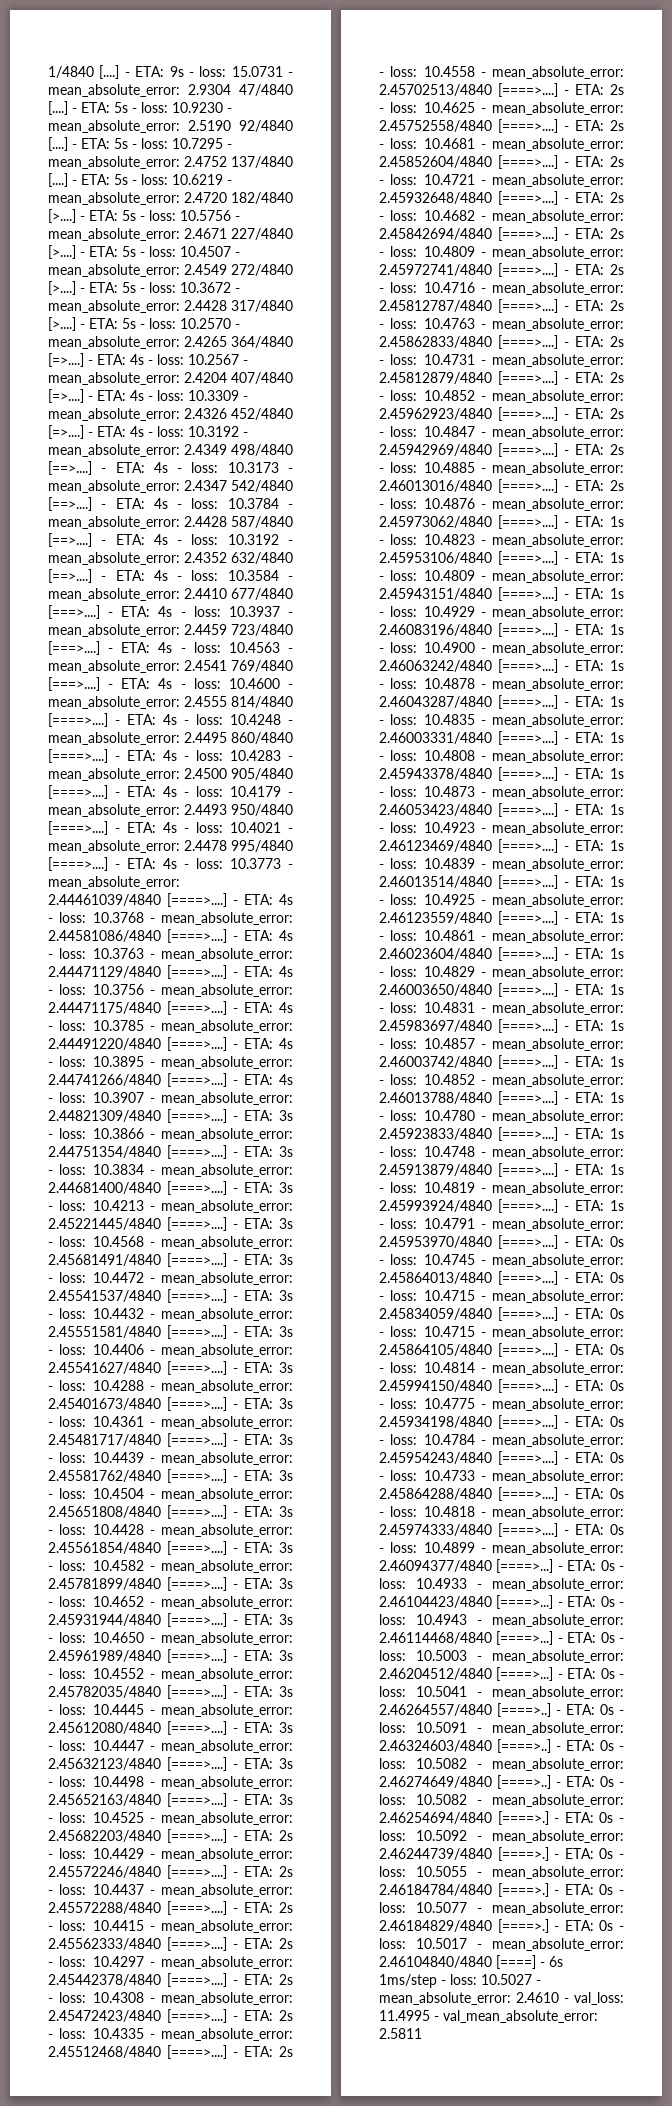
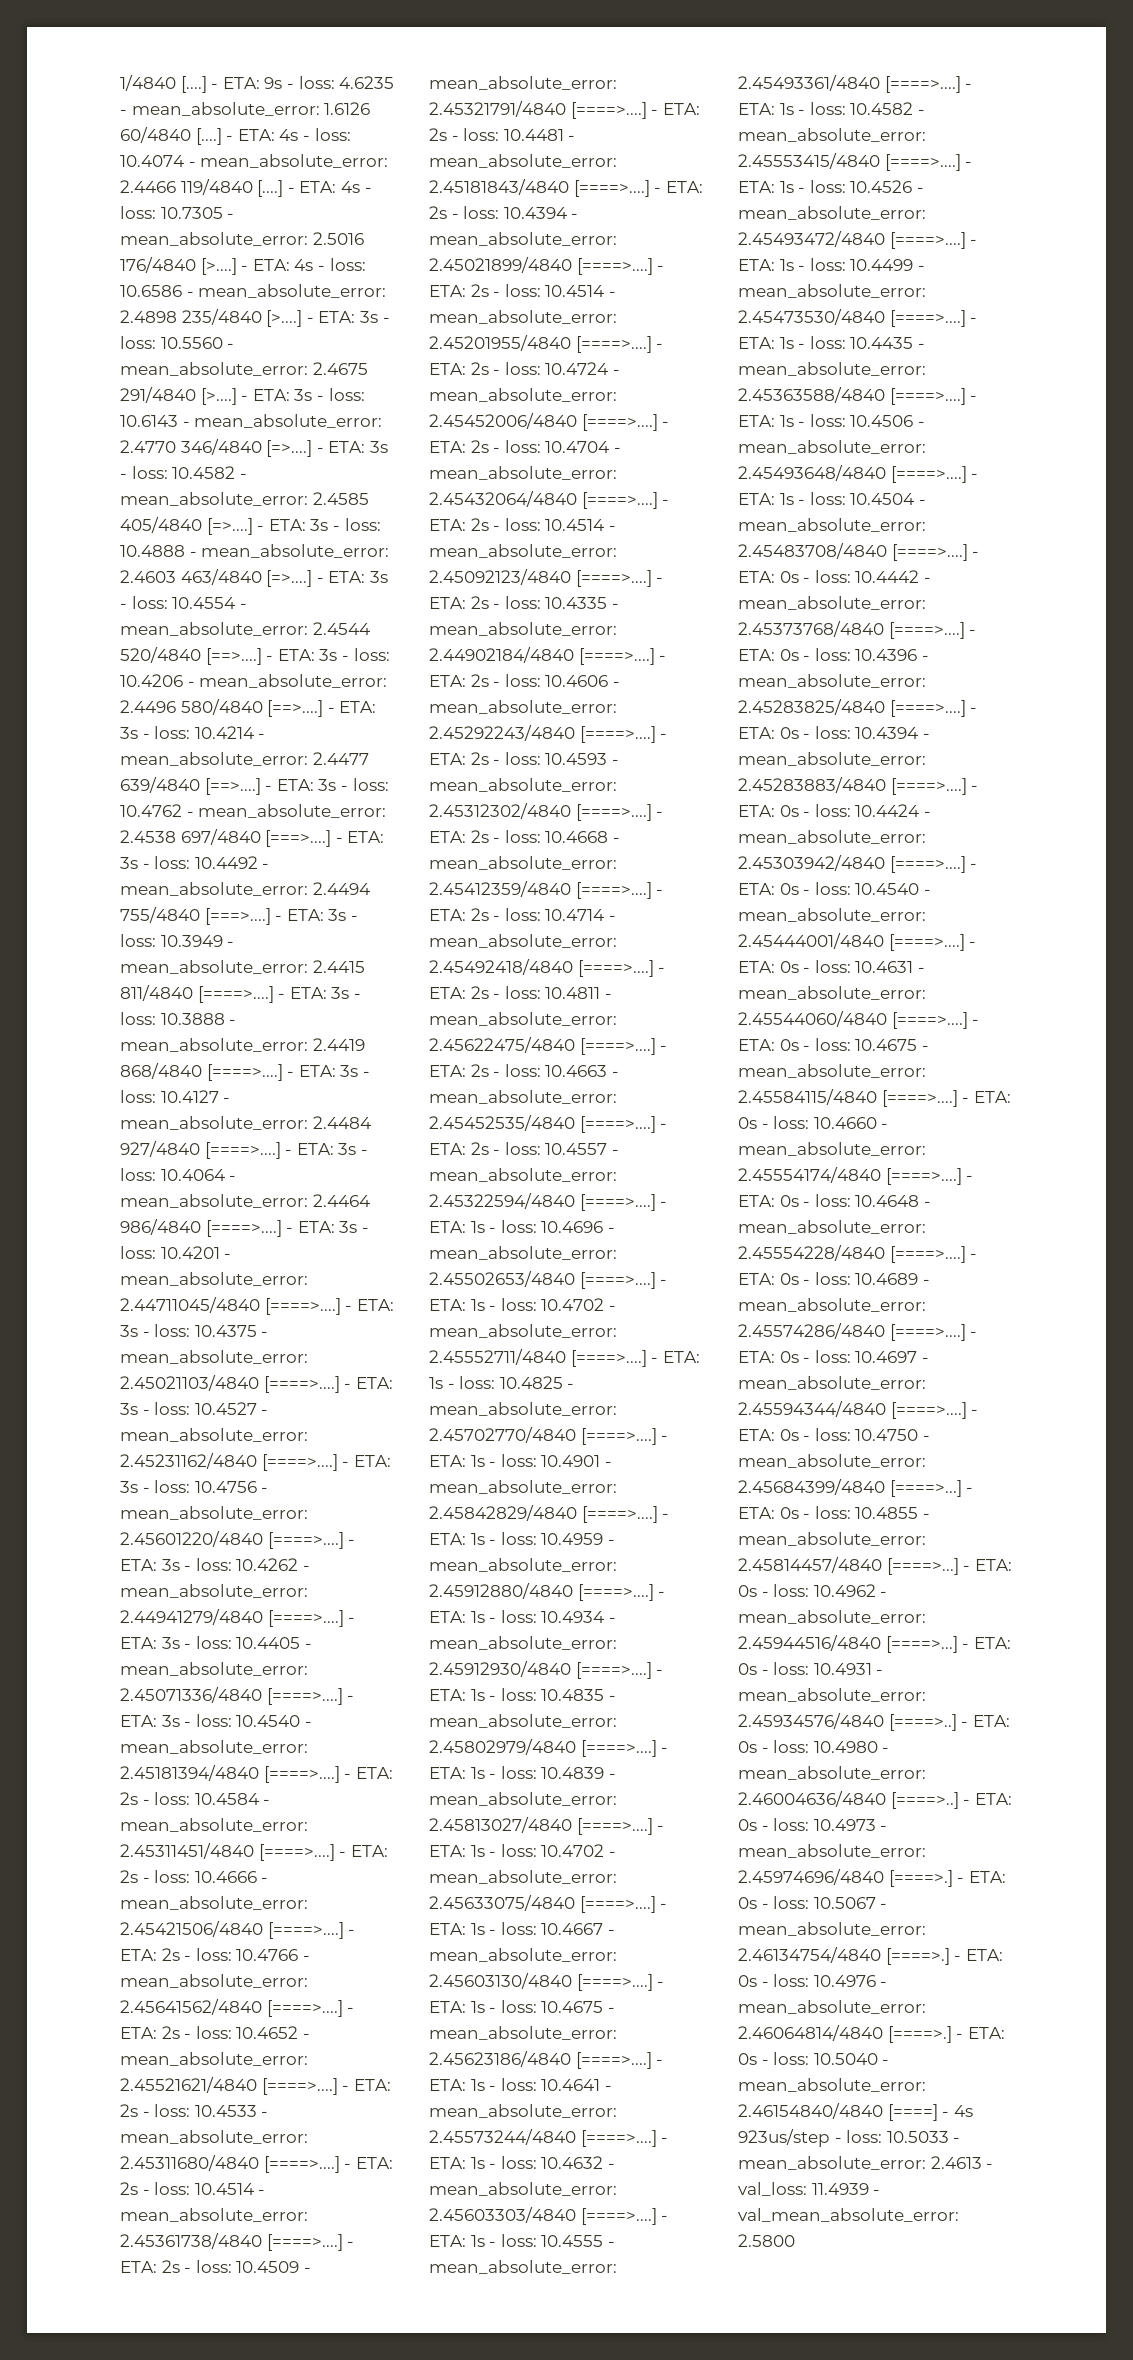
- - ETA: 9s - loss: 15.0731 - mean_absolute_error: 2.9304 47/4840 [....] - ETA: 5s - loss: 10.9230 - mean_absolute_error: 2.5190 92/4840 [....] - ETA: 5s - loss: 10.7295 - mean_absolute_error: 2.4752 137/4840 [....] - ETA: 5s - loss: 10.6219 - mean_absolute_error: 2.4720 182/4840 [>....] - ETA: 5s - loss: 10.5756 - mean_absolute_error: 2.4671 227/4840 [>....] - ETA: 5s - loss: 10.4507 - mean_absolute_error: 2.4549 272/4840 [>....] - ETA: 5s - loss: 10.3672 - mean_absolute_error: 2.4428 317/4840 [>....] - ETA: 5s - loss: 10.2570 - mean_absolute_error: 2.4265 364/4840 [=>....] - ETA: 4s - loss: 10.2567 - mean_absolute_error: 2.4204 407/4840 [=>....] - ETA: 4s - loss: 10.3309 - mean_absolute_error: 2.4326 452/4840 [=>....] - ETA: 4s - loss: 10.3192 - mean_absolute_error: 2.4349 498/4840 [==>....] - ETA: 4s - loss: 10.3173 - mean_absolute_error: 2.4347 542/4840 [==>....] - ETA: 4s - loss: 10.3784 - mean_absolute_error: 2.4428 587/4840 [==>....] - ETA: 4s - loss: 10.3192 - mean_absolute_error: 2.4352 632/4840 [==>....] - ETA: 4s - loss: 10.3584 - mean_absolute_error: 2.4410 677/4840 [===>....] - ETA: 4s - loss: 10.3937 - mean_absolute_error: 2.4459 723/4840 [===>....] - ETA: 4s - loss: 10.4563 - mean_absolute_error: 2.4541 769/4840 [===>....] - ETA: 4s - loss: 10.4600 - mean_absolute_error: 2.4555 814/4840 [====>....] - ETA: 4s - loss: 10.4248 - mean_absolute_error: 2.4495 860/4840 [====>....] - ETA: 4s - loss: 10.4283 - mean_absolute_error: 2.4500 905/4840 [====>....] - ETA: 4s - loss: 10.4179 - mean_absolute_error: 2.4493 950/4840 [====>....] - ETA: 4s - loss: 10.4021 - mean_absolute_error: 2.4478 995/4840 [====>....] - ETA: 4s - loss: 10.3773 - mean_absolute_error: 2.44461039/4840 [====>....] - ETA: 4s - loss: 10.3768 - mean_absolute_error: 2.44581086/4840 [====>....] - ETA: 4s - loss: 10.3763 - mean_absolute_error: 2.44471129/4840 [====>....] - ETA: 4s - loss: 10.3756 - mean_absolute_error: 2.44471175/4840 [====>....] - ETA: 4s - loss: 10.3785 - mean_absolute_error: 2.44491220/4840 [====>....] - ETA: 4s - loss: 10.3895 - mean_absolute_error: 2.44741266/4840 [====>....] - ETA: 4s - loss: 10.3907 - mean_absolute_error: 2.44821309/4840 [====>....] - ETA: 3s - loss: 10.3866 - mean_absolute_error: 2.44751354/4840 [====>....] - ETA: 3s - loss: 10.3834 - mean_absolute_error: 2.44681400/4840 [====>....] - ETA: 3s - loss: 10.4213 - mean_absolute_error: 2.45221445/4840 [====>....] - ETA: 3s - loss: 10.4568 - mean_absolute_error: 2.45681491/4840 [====>....] - ETA: 3s - loss: 10.4472 - mean_absolute_error: 2.45541537/4840 [====>....] - ETA: 3s - loss: 10.4432 - mean_absolute_error: 2.45551581/4840 [====>....] - ETA: 3s - loss: 10.4406 - mean_absolute_error: 2.45541627/4840 [====>....] - ETA: 3s - loss: 10.4288 - mean_absolute_error: 2.45401673/4840 [====>....] - ETA: 3s - loss: 10.4361 - mean_absolute_error: 2.45481717/4840 [====>....] - ETA: 3s - loss: 10.4439 - mean_absolute_error: 2.45581762/4840 [====>....] - ETA: 3s - loss: 10.4504 - mean_absolute_error: 2.45651808/4840 [====>....] - ETA: 3s - loss: 10.4428 - mean_absolute_error: 2.45561854/4840 [====>....]
+ - ETA: 9s - loss: 4.6235 - mean_absolute_error: 1.6126 60/4840 [....] - ETA: 4s - loss: 10.4074 - mean_absolute_error: 2.4466 119/4840 [....] - ETA: 4s - loss: 10.7305 - mean_absolute_error: 2.5016 176/4840 [>....] - ETA: 4s - loss: 10.6586 - mean_absolute_error: 2.4898 235/4840 [>....] - ETA: 3s - loss: 10.5560 - mean_absolute_error: 2.4675 291/4840 [>....] - ETA: 3s - loss: 10.6143 - mean_absolute_error: 2.4770 346/4840 [=>....]
- - ETA: 3s - loss: 10.4582 - mean_absolute_error: 2.45781899/4840 [====>....] - ETA: 3s - loss: 10.4652 - mean_absolute_error: 2.45931944/4840 [====>....] - ETA: 3s - loss: 10.4650 - mean_absolute_error: 2.45961989/4840 [====>....] - ETA: 3s - loss: 10.4552 - mean_absolute_error: 2.45782035/4840 [====>....] - ETA: 3s - loss: 10.4445 - mean_absolute_error: 2.45612080/4840 [====>....] - ETA: 3s - loss: 10.4447 - mean_absolute_error: 2.45632123/4840 [====>....] - ETA: 3s - loss: 10.4498 - mean_absolute_error: 2.45652163/4840 [====>....] - ETA: 3s - loss: 10.4525 - mean_absolute_error: 2.45682203/4840 [====>....] - ETA: 2s - loss: 10.4429 - mean_absolute_error: 2.45572246/4840 [====>....] - ETA: 2s - loss: 10.4437 - mean_absolute_error: 2.45572288/4840 [====>....] - ETA: 2s - loss: 10.4415 - mean_absolute_error: 2.45562333/4840 [====>....] - ETA: 2s - loss: 10.4297 - mean_absolute_error: 2.45442378/4840 [====>....] - ETA: 2s - loss: 10.4308 - mean_absolute_error: 2.45472423/4840 [====>....]
+ - ETA: 3s - loss: 10.4582 - mean_absolute_error: 2.4585 405/4840 [=>....] - ETA: 3s - loss: 10.4888 - mean_absolute_error: 2.4603 463/4840 [=>....] - ETA: 3s - loss: 10.4554 - mean_absolute_error: 2.4544 520/4840 [==>....] - ETA: 3s - loss: 10.4206 - mean_absolute_error: 2.4496 580/4840 [==>....] - ETA: 3s - loss: 10.4214 - mean_absolute_error: 2.4477 639/4840 [==>....] - ETA: 3s - loss: 10.4762 - mean_absolute_error: 2.4538 697/4840 [===>....] - ETA: 3s - loss: 10.4492 - mean_absolute_error: 2.4494 755/4840 [===>....] - ETA: 3s - loss: 10.3949 - mean_absolute_error: 2.4415 811/4840 [====>....] - ETA: 3s - loss: 10.3888 - mean_absolute_error: 2.4419 868/4840 [====>....] - ETA: 3s - loss: 10.4127 - mean_absolute_error: 2.4484 927/4840 [====>....] - ETA: 3s - loss: 10.4064 - mean_absolute_error: 2.4464 986/4840 [====>....] - ETA: 3s - loss: 10.4201 - mean_absolute_error: 2.44711045/4840 [====>....] - ETA: 3s - loss: 10.4375 - mean_absolute_error: 2.45021103/4840 [====>....] - ETA: 3s - loss: 10.4527 - mean_absolute_error: 2.45231162/4840 [====>....] - ETA: 3s - loss: 10.4756 - mean_absolute_error: 2.45601220/4840 [====>....] - ETA: 3s - loss: 10.4262 - mean_absolute_error: 2.44941279/4840 [====>....] - ETA: 3s - loss: 10.4405 - mean_absolute_error: 2.45071336/4840 [====>....] - ETA: 3s - loss: 10.4540 - mean_absolute_error: 2.45181394/4840 [====>....] - ETA: 2s - loss: 10.4584 - mean_absolute_error: 2.45311451/4840 [====>....] - ETA: 2s - loss: 10.4666 - mean_absolute_error: 2.45421506/4840 [====>....] - ETA: 2s - loss: 10.4766 - mean_absolute_error: 2.45641562/4840 [====>....] - ETA: 2s - loss: 10.4652 - mean_absolute_error: 2.45521621/4840 [====>....] - ETA: 2s - loss: 10.4533 - mean_absolute_error: 2.45311680/4840 [====>....] - ETA: 2s - loss: 10.4514 - mean_absolute_error: 2.45361738/4840 [====>....] - ETA: 2s - loss: 10.4509 - mean_absolute_error: 2.45321791/4840 [====>....] - ETA: 2s - loss: 10.4481 - mean_absolute_error: 2.45181843/4840 [====>....] - ETA: 2s - loss: 10.4394 - mean_absolute_error: 2.45021899/4840 [====>....] - ETA: 2s - loss: 10.4514 - mean_absolute_error: 2.45201955/4840 [====>....] - ETA: 2s - loss: 10.4724 - mean_absolute_error: 2.45452006/4840 [====>....] - ETA: 2s - loss: 10.4704 - mean_absolute_error: 2.45432064/4840 [====>....] - ETA: 2s - loss: 10.4514 - mean_absolute_error: 2.45092123/4840 [====>....]
- - ETA: 2s - loss: 10.4335 - mean_absolute_error: 2.45512468/4840 [====>....] - ETA: 2s - loss: 10.4558 - mean_absolute_error: 2.45702513/4840 [====>....] - ETA: 2s - loss: 10.4625 - mean_absolute_error: 2.45752558/4840 [====>....] - ETA: 2s - loss: 10.4681 - mean_absolute_error: 2.45852604/4840 [====>....] - ETA: 2s - loss: 10.4721 - mean_absolute_error: 2.45932648/4840 [====>....] - ETA: 2s - loss: 10.4682 - mean_absolute_error: 2.45842694/4840 [====>....] - ETA: 2s - loss: 10.4809 - mean_absolute_error: 2.45972741/4840 [====>....] - ETA: 2s - loss: 10.4716 - mean_absolute_error: 2.45812787/4840 [====>....] - ETA: 2s - loss: 10.4763 - mean_absolute_error: 2.45862833/4840 [====>....] - ETA: 2s - loss: 10.4731 - mean_absolute_error: 2.45812879/4840 [====>....] - ETA: 2s - loss: 10.4852 - mean_absolute_error: 2.45962923/4840 [====>....] - ETA: 2s - loss: 10.4847 - mean_absolute_error: 2.45942969/4840 [====>....] - ETA: 2s - loss: 10.4885 - mean_absolute_error: 2.46013016/4840 [====>....] - ETA: 2s - loss: 10.4876 - mean_absolute_error: 2.45973062/4840 [====>....] - ETA: 1s - loss: 10.4823 - mean_absolute_error: 2.45953106/4840 [====>....] - ETA: 1s - loss: 10.4809 - mean_absolute_error: 2.45943151/4840 [====>....] - ETA: 1s - loss: 10.4929 - mean_absolute_error: 2.46083196/4840 [====>....] - ETA: 1s - loss: 10.4900 - mean_absolute_error: 2.46063242/4840 [====>....] - ETA: 1s - loss: 10.4878 - mean_absolute_error: 2.46043287/4840 [====>....]
+ - ETA: 2s - loss: 10.4335 - mean_absolute_error: 2.44902184/4840 [====>....] - ETA: 2s - loss: 10.4606 - mean_absolute_error: 2.45292243/4840 [====>....] - ETA: 2s - loss: 10.4593 - mean_absolute_error: 2.45312302/4840 [====>....] - ETA: 2s - loss: 10.4668 - mean_absolute_error: 2.45412359/4840 [====>....] - ETA: 2s - loss: 10.4714 - mean_absolute_error: 2.45492418/4840 [====>....] - ETA: 2s - loss: 10.4811 - mean_absolute_error: 2.45622475/4840 [====>....] - ETA: 2s - loss: 10.4663 - mean_absolute_error: 2.45452535/4840 [====>....] - ETA: 2s - loss: 10.4557 - mean_absolute_error: 2.45322594/4840 [====>....] - ETA: 1s - loss: 10.4696 - mean_absolute_error: 2.45502653/4840 [====>....] - ETA: 1s - loss: 10.4702 - mean_absolute_error: 2.45552711/4840 [====>....] - ETA: 1s - loss: 10.4825 - mean_absolute_error: 2.45702770/4840 [====>....] - ETA: 1s - loss: 10.4901 - mean_absolute_error: 2.45842829/4840 [====>....] - ETA: 1s - loss: 10.4959 - mean_absolute_error: 2.45912880/4840 [====>....] - ETA: 1s - loss: 10.4934 - mean_absolute_error: 2.45912930/4840 [====>....]
- - ETA: 1s - loss: 10.4835 - mean_absolute_error: 2.46003331/4840 [====>....] - ETA: 1s - loss: 10.4808 - mean_absolute_error: 2.45943378/4840 [====>....] - ETA: 1s - loss: 10.4873 - mean_absolute_error: 2.46053423/4840 [====>....] - ETA: 1s - loss: 10.4923 - mean_absolute_error: 2.46123469/4840 [====>....]
+ - ETA: 1s - loss: 10.4835 - mean_absolute_error: 2.45802979/4840 [====>....]
- - ETA: 1s - loss: 10.4839 - mean_absolute_error: 2.46013514/4840 [====>....] - ETA: 1s - loss: 10.4925 - mean_absolute_error: 2.46123559/4840 [====>....] - ETA: 1s - loss: 10.4861 - mean_absolute_error: 2.46023604/4840 [====>....] - ETA: 1s - loss: 10.4829 - mean_absolute_error: 2.46003650/4840 [====>....] - ETA: 1s - loss: 10.4831 - mean_absolute_error: 2.45983697/4840 [====>....] - ETA: 1s - loss: 10.4857 - mean_absolute_error: 2.46003742/4840 [====>....] - ETA: 1s - loss: 10.4852 - mean_absolute_error: 2.46013788/4840 [====>....] - ETA: 1s - loss: 10.4780 - mean_absolute_error: 2.45923833/4840 [====>....] - ETA: 1s - loss: 10.4748 - mean_absolute_error: 2.45913879/4840 [====>....] - ETA: 1s - loss: 10.4819 - mean_absolute_error: 2.45993924/4840 [====>....] - ETA: 1s - loss: 10.4791 - mean_absolute_error: 2.45953970/4840 [====>....] - ETA: 0s - loss: 10.4745 - mean_absolute_error: 2.45864013/4840 [====>....] - ETA: 0s - loss: 10.4715 - mean_absolute_error: 2.45834059/4840 [====>....] - ETA: 0s - loss: 10.4715 - mean_absolute_error: 2.45864105/4840 [====>....] - ETA: 0s - loss: 10.4814 - mean_absolute_error: 2.45994150/4840 [====>....] - ETA: 0s - loss: 10.4775 - mean_absolute_error: 2.45934198/4840 [====>....] - ETA: 0s - loss: 10.4784 - mean_absolute_error: 2.45954243/4840 [====>....] - ETA: 0s - loss: 10.4733 - mean_absolute_error: 2.45864288/4840 [====>....] - ETA: 0s - loss: 10.4818 - mean_absolute_error: 2.45974333/4840 [====>....] - ETA: 0s - loss: 10.4899 - mean_absolute_error: 2.46094377/4840 [====>...] - ETA: 0s - loss: 10.4933 - mean_absolute_error: 2.46104423/4840 [====>...] - ETA: 0s - loss: 10.4943 - mean_absolute_error: 2.46114468/4840 [====>...] - ETA: 0s - loss: 10.5003 - mean_absolute_error: 2.46204512/4840 [====>...] - ETA: 0s - loss: 10.5041 - mean_absolute_error: 2.46264557/4840 [====>..] - ETA: 0s - loss: 10.5091 - mean_absolute_error: 2.46324603/4840 [====>..] - ETA: 0s - loss: 10.5082 - mean_absolute_error: 2.46274649/4840 [====>..] - ETA: 0s - loss: 10.5082 - mean_absolute_error: 2.46254694/4840 [====>.] - ETA: 0s - loss: 10.5092 - mean_absolute_error: 2.46244739/4840 [====>.] - ETA: 0s - loss: 10.5055 - mean_absolute_error: 2.46184784/4840 [====>.] - ETA: 0s - loss: 10.5077 - mean_absolute_error: 2.46184829/4840 [====>.] - ETA: 0s - loss: 10.5017 - mean_absolute_error: 2.46104840/4840 [====] - 6s 1ms/step - loss: 10.5027 - mean_absolute_error: 2.4610 - val_loss: 11.4995 - val_mean_absolute_error: 2.5811
+ - ETA: 1s - loss: 10.4839 - mean_absolute_error: 2.45813027/4840 [====>....] - ETA: 1s - loss: 10.4702 - mean_absolute_error: 2.45633075/4840 [====>....] - ETA: 1s - loss: 10.4667 - mean_absolute_error: 2.45603130/4840 [====>....] - ETA: 1s - loss: 10.4675 - mean_absolute_error: 2.45623186/4840 [====>....] - ETA: 1s - loss: 10.4641 - mean_absolute_error: 2.45573244/4840 [====>....] - ETA: 1s - loss: 10.4632 - mean_absolute_error: 2.45603303/4840 [====>....] - ETA: 1s - loss: 10.4555 - mean_absolute_error: 2.45493361/4840 [====>....] - ETA: 1s - loss: 10.4582 - mean_absolute_error: 2.45553415/4840 [====>....] - ETA: 1s - loss: 10.4526 - mean_absolute_error: 2.45493472/4840 [====>....] - ETA: 1s - loss: 10.4499 - mean_absolute_error: 2.45473530/4840 [====>....] - ETA: 1s - loss: 10.4435 - mean_absolute_error: 2.45363588/4840 [====>....] - ETA: 1s - loss: 10.4506 - mean_absolute_error: 2.45493648/4840 [====>....] - ETA: 1s - loss: 10.4504 - mean_absolute_error: 2.45483708/4840 [====>....] - ETA: 0s - loss: 10.4442 - mean_absolute_error: 2.45373768/4840 [====>....] - ETA: 0s - loss: 10.4396 - mean_absolute_error: 2.45283825/4840 [====>....] - ETA: 0s - loss: 10.4394 - mean_absolute_error: 2.45283883/4840 [====>....] - ETA: 0s - loss: 10.4424 - mean_absolute_error: 2.45303942/4840 [====>....] - ETA: 0s - loss: 10.4540 - mean_absolute_error: 2.45444001/4840 [====>....] - ETA: 0s - loss: 10.4631 - mean_absolute_error: 2.45544060/4840 [====>....] - ETA: 0s - loss: 10.4675 - mean_absolute_error: 2.45584115/4840 [====>....] - ETA: 0s - loss: 10.4660 - mean_absolute_error: 2.45554174/4840 [====>....] - ETA: 0s - loss: 10.4648 - mean_absolute_error: 2.45554228/4840 [====>....] - ETA: 0s - loss: 10.4689 - mean_absolute_error: 2.45574286/4840 [====>....] - ETA: 0s - loss: 10.4697 - mean_absolute_error: 2.45594344/4840 [====>....] - ETA: 0s - loss: 10.4750 - mean_absolute_error: 2.45684399/4840 [====>...] - ETA: 0s - loss: 10.4855 - mean_absolute_error: 2.45814457/4840 [====>...] - ETA: 0s - loss: 10.4962 - mean_absolute_error: 2.45944516/4840 [====>...] - ETA: 0s - loss: 10.4931 - mean_absolute_error: 2.45934576/4840 [====>..] - ETA: 0s - loss: 10.4980 - mean_absolute_error: 2.46004636/4840 [====>..] - ETA: 0s - loss: 10.4973 - mean_absolute_error: 2.45974696/4840 [====>.] - ETA: 0s - loss: 10.5067 - mean_absolute_error: 2.46134754/4840 [====>.] - ETA: 0s - loss: 10.4976 - mean_absolute_error: 2.46064814/4840 [====>.] - ETA: 0s - loss: 10.5040 - mean_absolute_error: 2.46154840/4840 [====] - 4s 923us/step - loss: 10.5033 - mean_absolute_error: 2.4613 - val_loss: 11.4939 - val_mean_absolute_error: 2.5800

